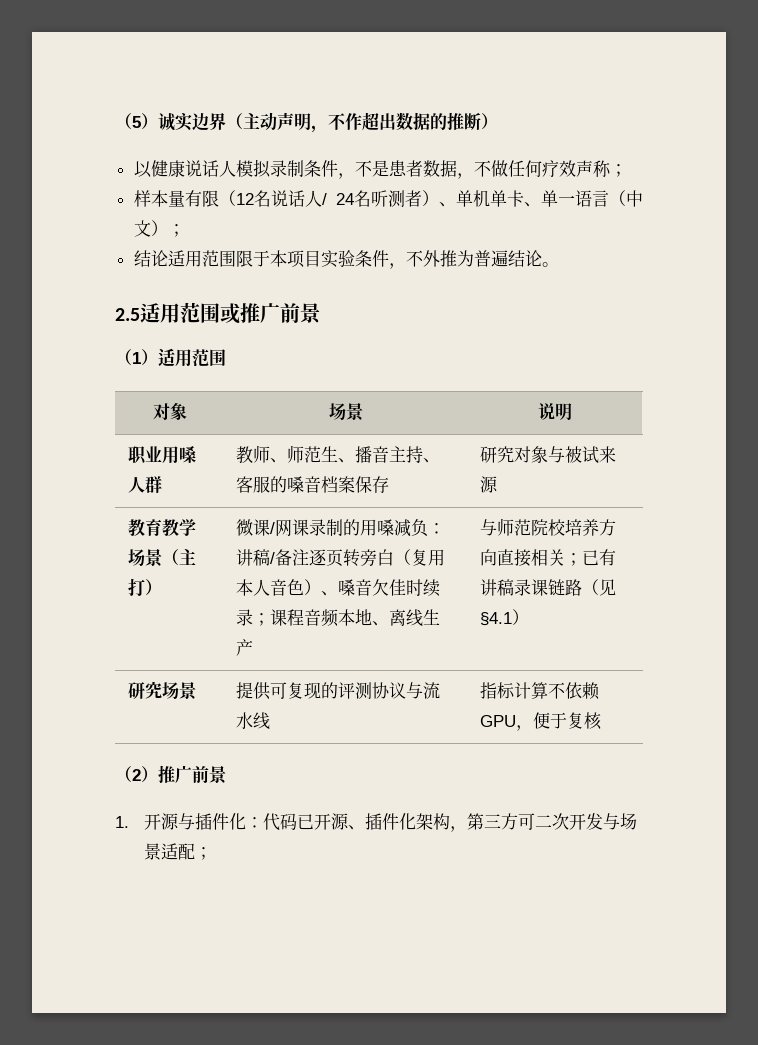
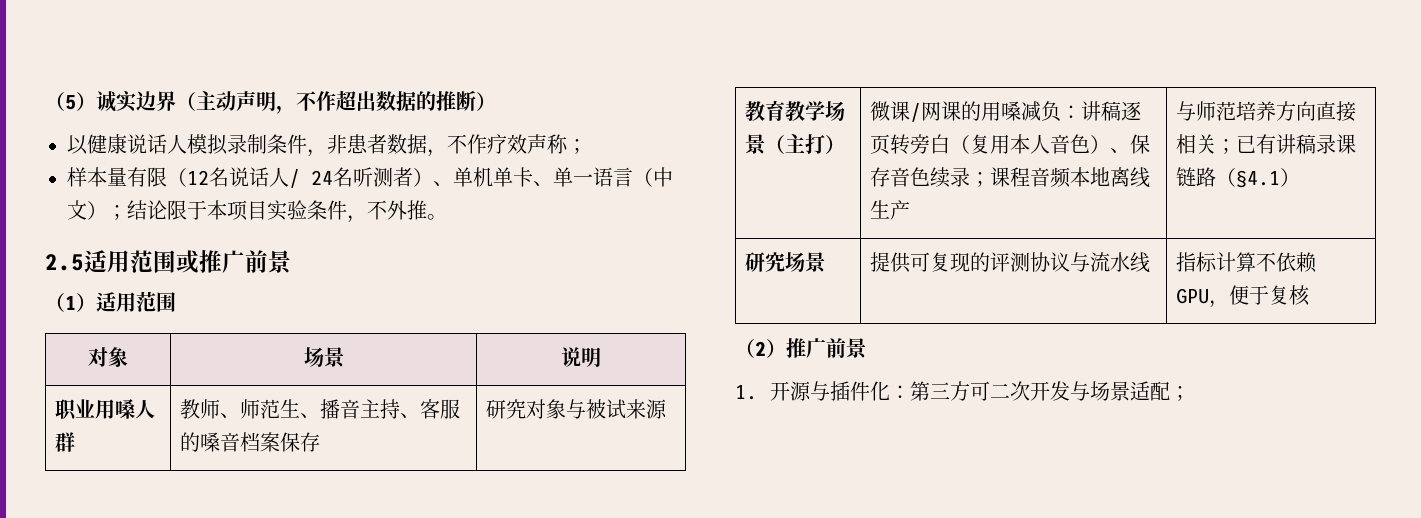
- 以健康说话人模拟录制条件，不是患者数据，不做任何疗效声称；
+ 以健康说话人模拟录制条件，非患者数据，不作疗效声称；
- 样本量有限（12名说话人/ 24名听测者）、单机单卡、单一语言（中文）；
- 结论适用范围限于本项目实验条件，不外推为普遍结论。
+ 样本量有限（12名说话人/ 24名听测者）、单机单卡、单一语言（中文）；结论限于本项目实验条件，不外推。
- 微课/网课录制的用嗓减负：讲稿/备注逐页转旁白（复用本人音色）、嗓音欠佳时续录；课程音频本地、离线生产
+ 微课/网课的用嗓减负：讲稿逐页转旁白（复用本人音色）、保存音色续录；课程音频本地离线生产
- 与师范院校培养方向直接相关；已有讲稿录课链路（见§4.1）
+ 与师范培养方向直接相关；已有讲稿录课链路（§4.1）
- 1.开源与插件化：代码已开源、插件化架构，第三方可二次开发与场景适配；
+ 1.开源与插件化：第三方可二次开发与场景适配；

